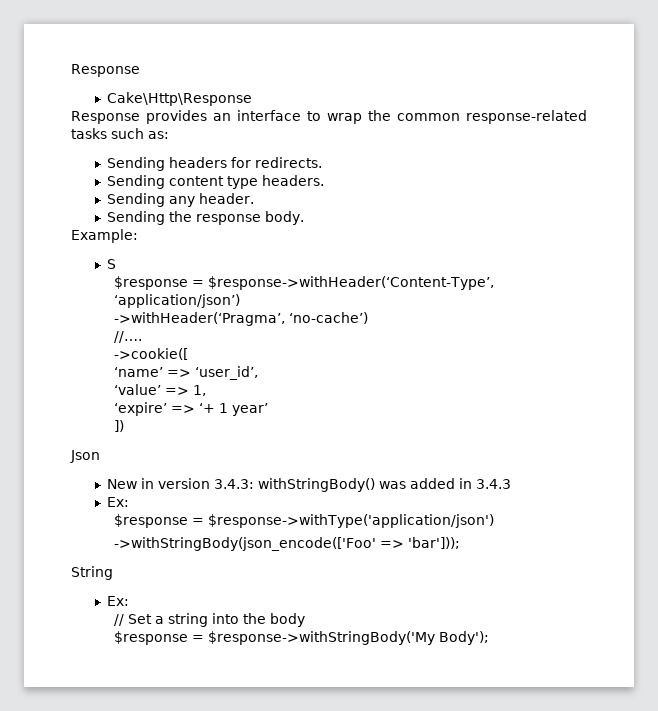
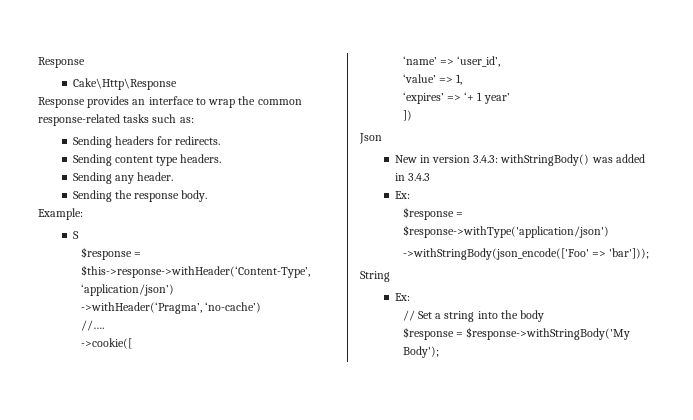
- $response = $response->withHeader(‘Content-Type’, ‘application/json’)
+ $response = $this->response->withHeader(‘Content-Type’, ‘application/json’)
- ‘expire’ => ‘+ 1 year’
+ ‘expires’ => ‘+ 1 year’

